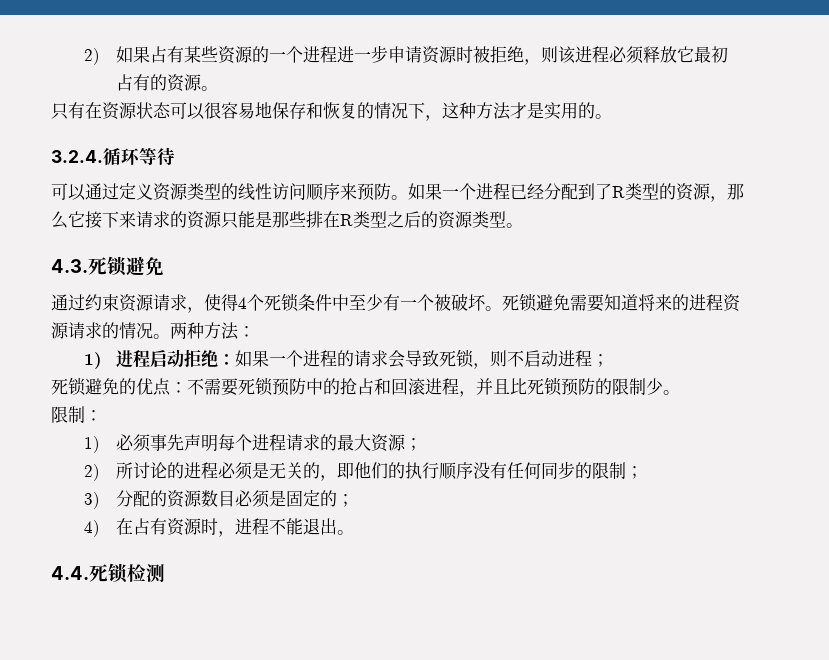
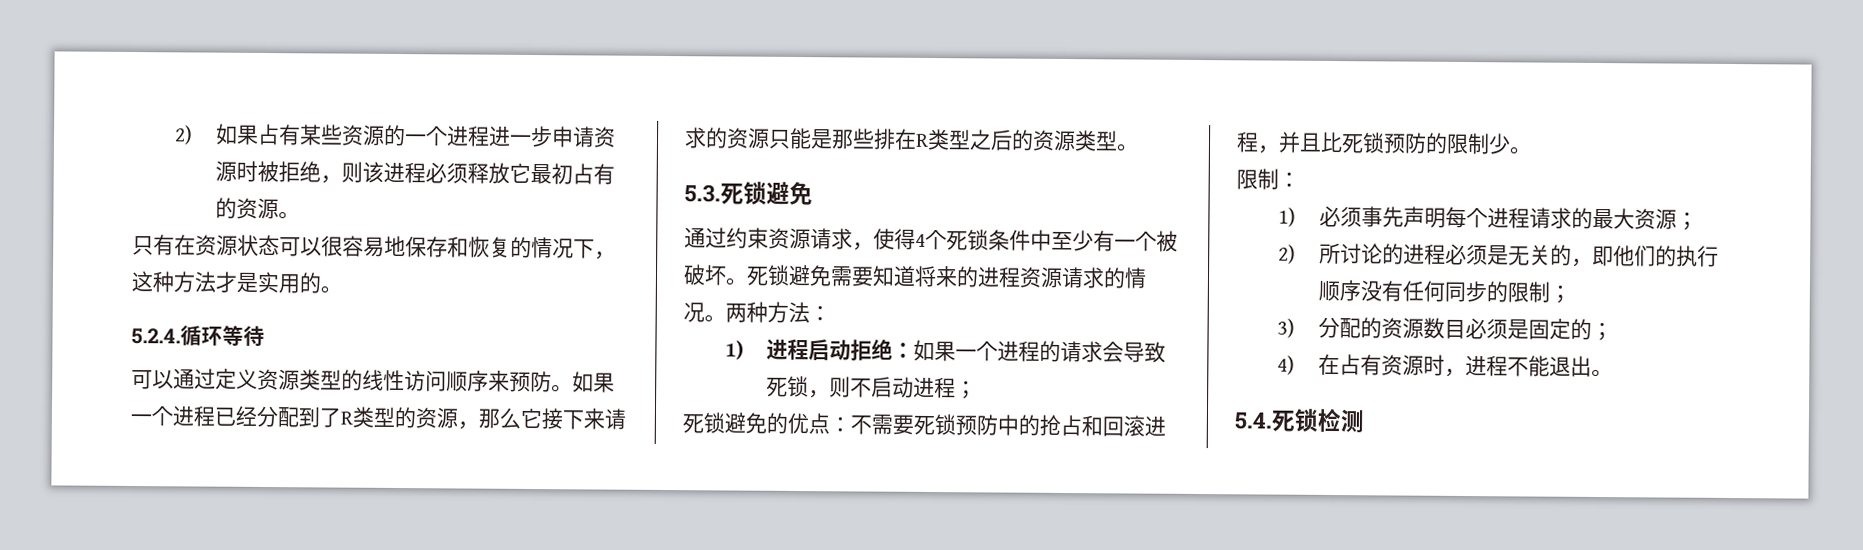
- 3.2.4.循环等待
+ 5.2.4.循环等待
- 4.3.死锁避免
+ 5.3.死锁避免
- 4.4.死锁检测
+ 5.4.死锁检测

